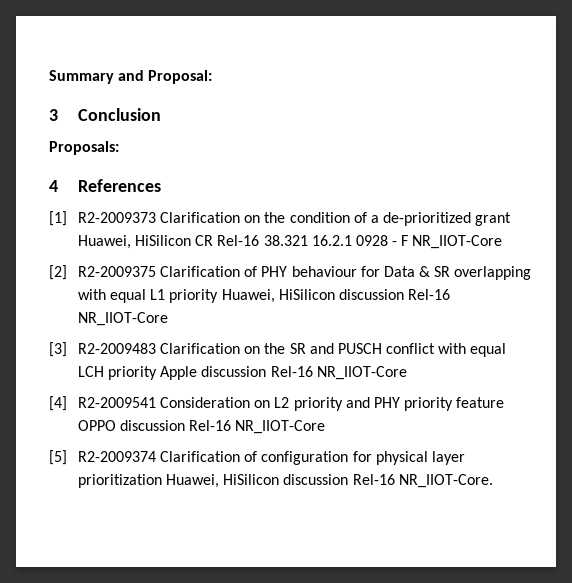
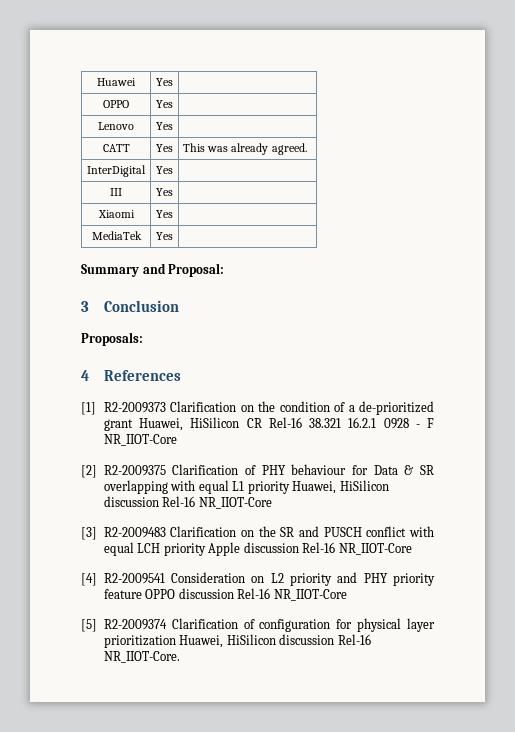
+ Huawei | Yes |
+ OPPO | Yes |
+ Lenovo | Yes |
+ CATT | Yes | This was already agreed.
+ InterDigital | Yes |
+ III | Yes |
+ Xiaomi | Yes |
+ MediaTek | Yes |

